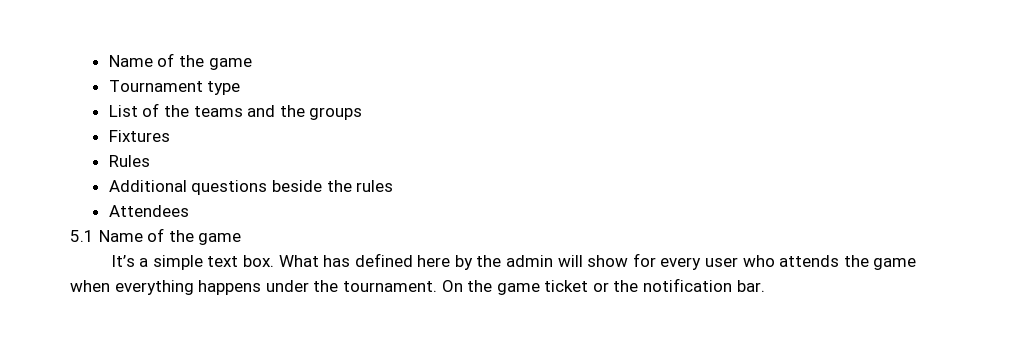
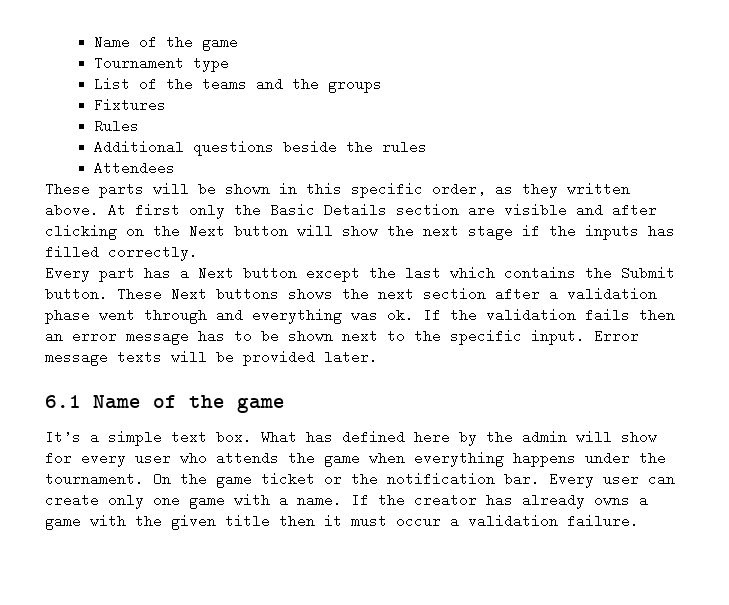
- 5.1 Name of the game
+ These parts will be shown in this specific order, as they written above. At first only the Basic Details section are visible and after clicking on the Next button will show the next stage if the inputs has filled correctly.
+ Every part has a Next button except the last which contains the Submit button. These Next buttons shows the next section after a validation phase went through and everything was ok. If the validation fails then an error message has to be shown next to the specific input. Error message texts will be provided later.
+ 6.1 Name of the game
+ Every user can create only one game with a name. If the creator has already owns a game with the given title then it must occur a validation failure.

